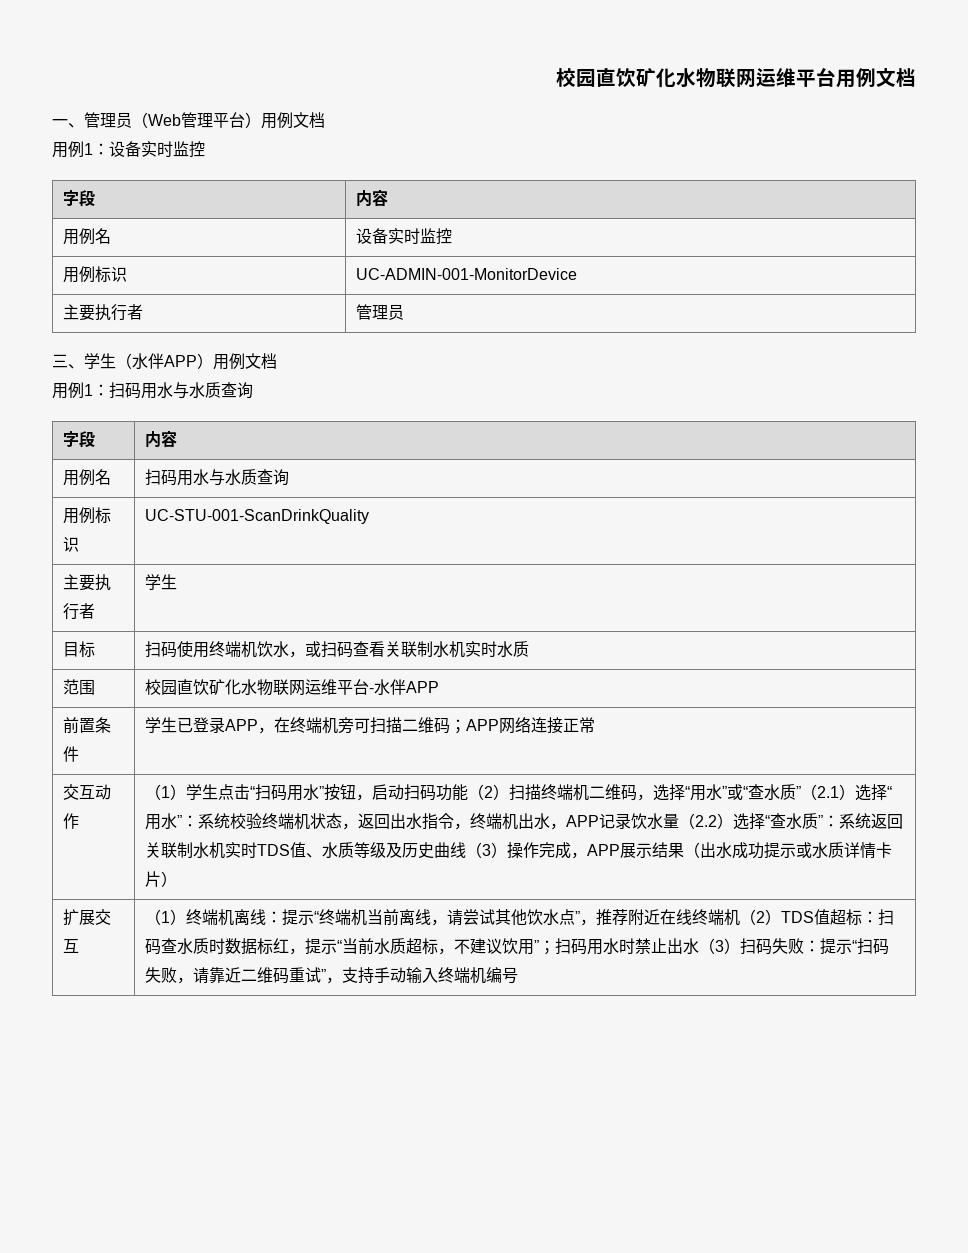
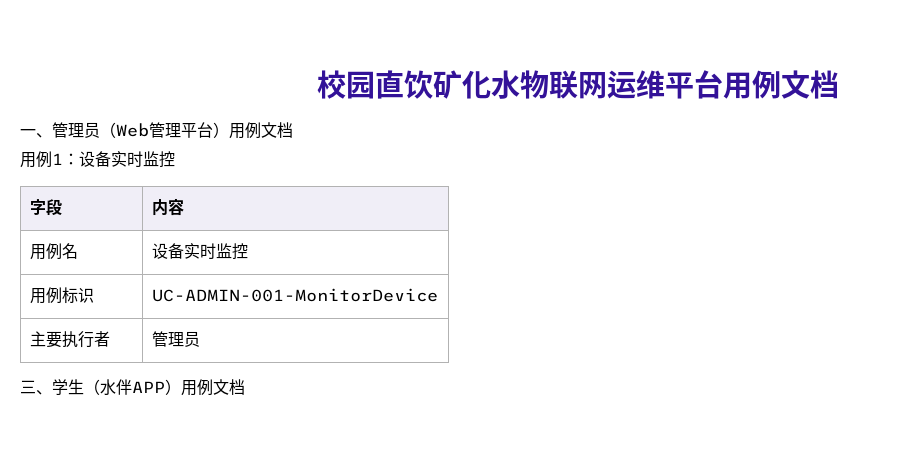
- 用例1：扫码用水与水质查询
- 字段 | 内容
- 用例名 | 扫码用水与水质查询
- 用例标识 | UC-STU-001-ScanDrinkQuality
- 主要执行者 | 学生
- 目标 | 扫码使用终端机饮水，或扫码查看关联制水机实时水质
- 范围 | 校园直饮矿化水物联网运维平台-水伴APP
- 前置条件 | 学生已登录APP，在终端机旁可扫描二维码；APP网络连接正常
- 交互动作 | （1）学生点击“扫码用水”按钮，启动扫码功能（2）扫描终端机二维码，选择“用水”或“查水质”（2.1）选择“用水”：系统校验终端机状态，返回出水指令，终端机出水，APP记录饮水量（2.2）选择“查水质”：系统返回关联制水机实时TDS值、水质等级及历史曲线（3）操作完成，APP展示结果（出水成功提示或水质详情卡片）
- 扩展交互 | （1）终端机离线：提示“终端机当前离线，请尝试其他饮水点”，推荐附近在线终端机（2）TDS值超标：扫码查水质时数据标红，提示“当前水质超标，不建议饮用”；扫码用水时禁止出水（3）扫码失败：提示“扫码失败，请靠近二维码重试”，支持手动输入终端机编号

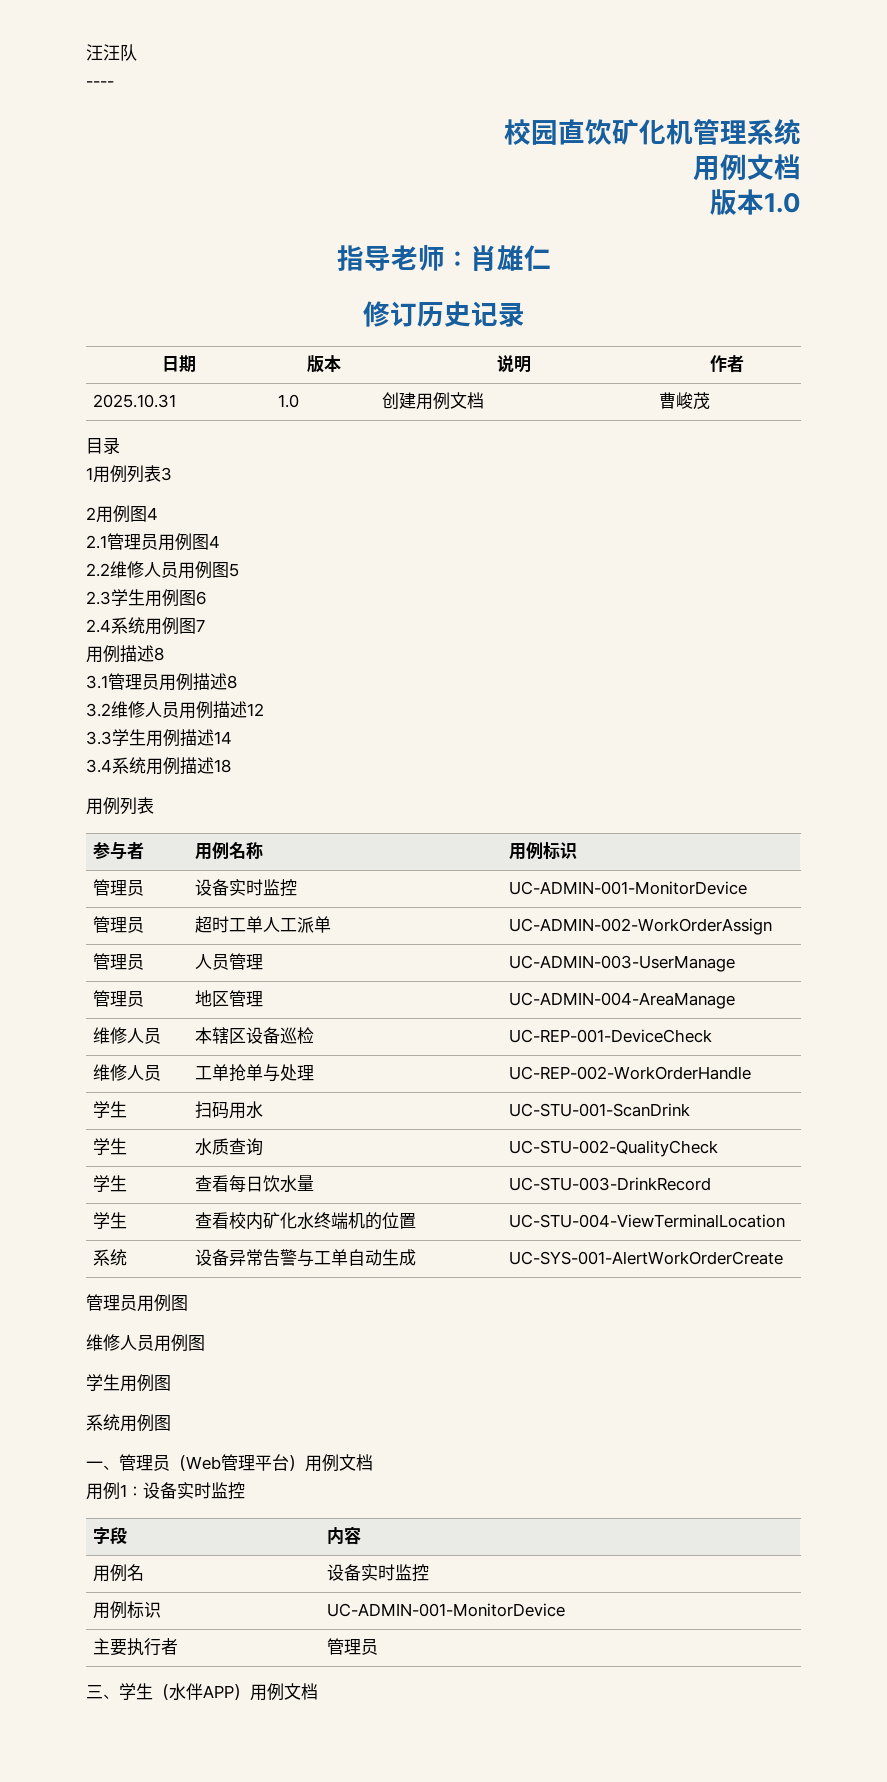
+ 汪汪队
+ ----
- 校园直饮矿化水物联网运维平台用例文档
+ 校园直饮矿化机管理系统
+ 用例文档
+ 版本1.0
+ 指导老师：肖雄仁
+ 修订历史记录
+ 日期 | 版本 | 说明 | 作者
+ 2025.10.31 | 1.0 | 创建用例文档 | 曹峻茂
+ 目录
+ 1用例列表3
+ 2用例图4
+ 2.1管理员用例图4
+ 2.2维修人员用例图5
+ 2.3学生用例图6
+ 2.4系统用例图7
+ 用例描述8
+ 3.1管理员用例描述8
+ 3.2维修人员用例描述12
+ 3.3学生用例描述14
+ 3.4系统用例描述18
+ 用例列表
+ 参与者 | 用例名称 | 用例标识
+ 管理员 | 设备实时监控 | UC-ADMIN-001-MonitorDevice
+ 管理员 | 超时工单人工派单 | UC-ADMIN-002-WorkOrderAssign
+ 管理员 | 人员管理 | UC-ADMIN-003-UserManage
+ 管理员 | 地区管理 | UC-ADMIN-004-AreaManage
+ 维修人员 | 本辖区设备巡检 | UC-REP-001-DeviceCheck
+ 维修人员 | 工单抢单与处理 | UC-REP-002-WorkOrderHandle
+ 学生 | 扫码用水 | UC-STU-001-ScanDrink
+ 学生 | 水质查询 | UC-STU-002-QualityCheck
+ 学生 | 查看每日饮水量 | UC-STU-003-DrinkRecord
+ 学生 | 查看校内矿化水终端机的位置 | UC-STU-004-ViewTerminalLocation
+ 系统 | 设备异常告警与工单自动生成 | UC-SYS-001-AlertWorkOrderCreate
+ 管理员用例图
+ 维修人员用例图
+ 学生用例图
+ 系统用例图

